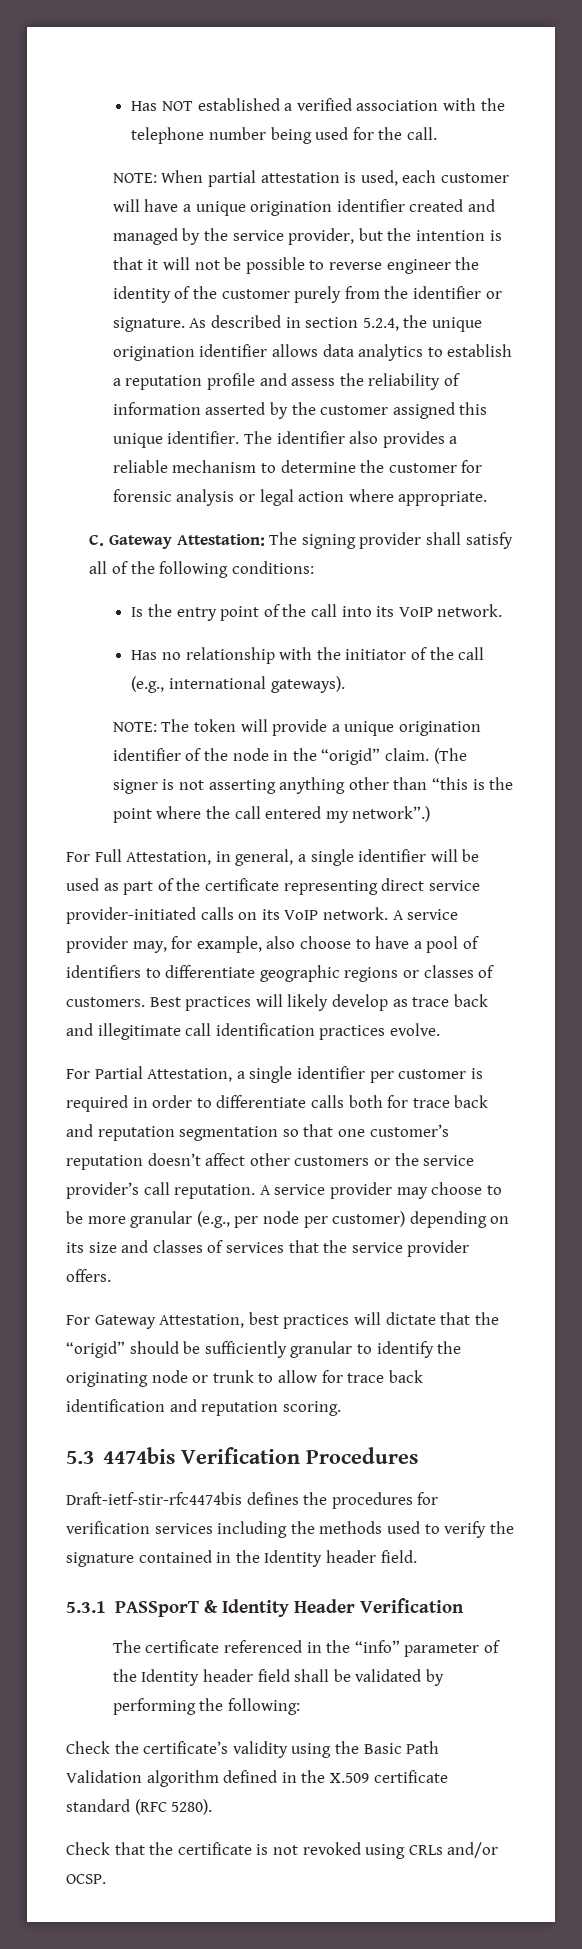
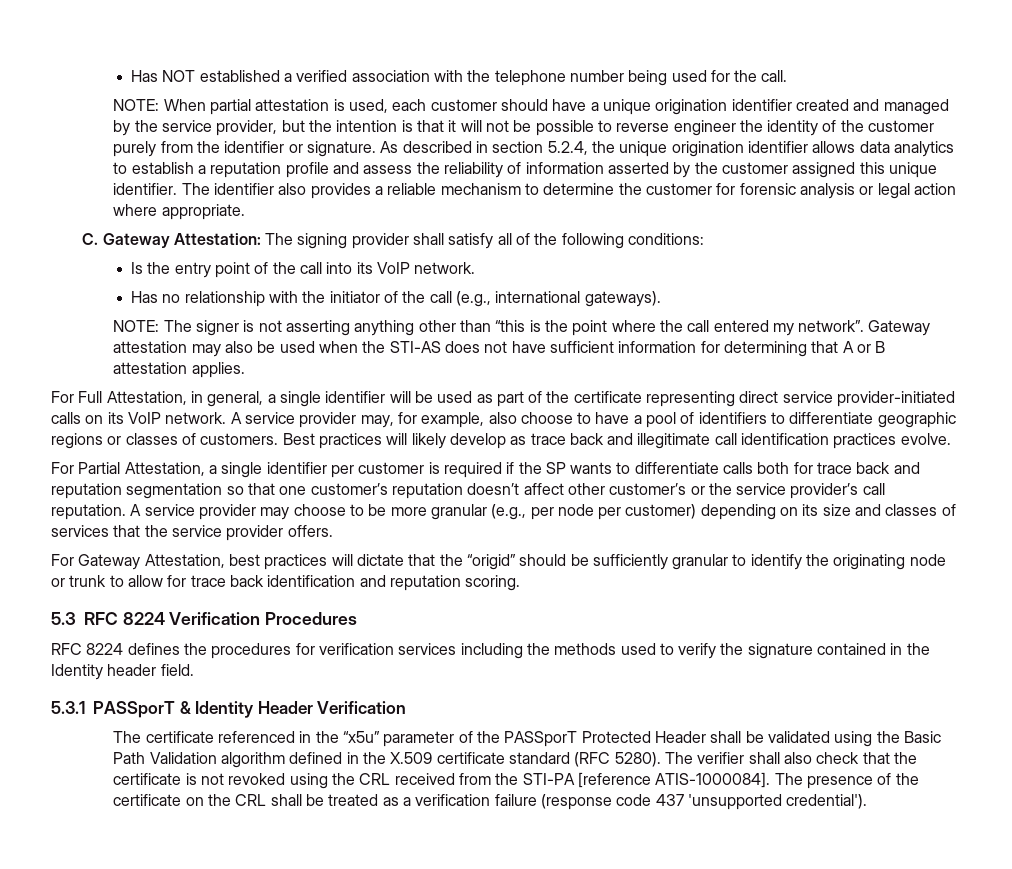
- NOTE: When partial attestation is used, each customer will have a unique origination identifier created and managed by the service provider, but the intention is that it will not be possible to reverse engineer the identity of the customer purely from the identifier or signature.
+ NOTE: When partial attestation is used, each customer should have a unique origination identifier created and managed by the service provider, but the intention is that it will not be possible to reverse engineer the identity of the customer purely from the identifier or signature.
- NOTE: The token will provide a unique origination identifier of the node in the “origid” claim. (The signer is not asserting anything other than “this is the point where the call entered my network”.)
+ NOTE: The signer is not asserting anything other than “this is the point where the call entered my network”. Gateway attestation may also be used when the STI-AS does not have sufficient information for determining that A or B attestation applies.
- For Partial Attestation, a single identifier per customer is required in order to differentiate calls both for trace back and reputation segmentation so that one customer’s reputation doesn’t affect other customers or the service provider’s call reputation.
+ For Partial Attestation, a single identifier per customer is required if the SP wants to differentiate calls both for trace back and reputation segmentation so that one customer’s reputation doesn’t affect other customer’s or the service provider’s call reputation.
- 5.3 4474bis Verification Procedures
+ 5.3 RFC 8224 Verification Procedures
- Draft-ietf-stir-rfc4474bis defines the procedures for verification services including the methods used to verify the signature contained in the Identity header field.
+ RFC 8224 defines the procedures for verification services including the methods used to verify the signature contained in the Identity header field.
- The certificate referenced in the “info” parameter of the Identity header field shall be validated by performing the following:
- Check the certificate’s validity using the Basic Path Validation algorithm defined in the X.509 certificate standard (RFC 5280).
- Check that the certificate is not revoked using CRLs and/or OCSP.
+ The certificate referenced in the “x5u” parameter of the PASSporT Protected Header shall be validated using the Basic Path Validation algorithm defined in the X.509 certificate standard (RFC 5280). The verifier shall also check that the certificate is not revoked using the CRL received from the STI-PA [reference ATIS-1000084]. The presence of the certificate on the CRL shall be treated as a verification failure (response code 437 'unsupported credential').

